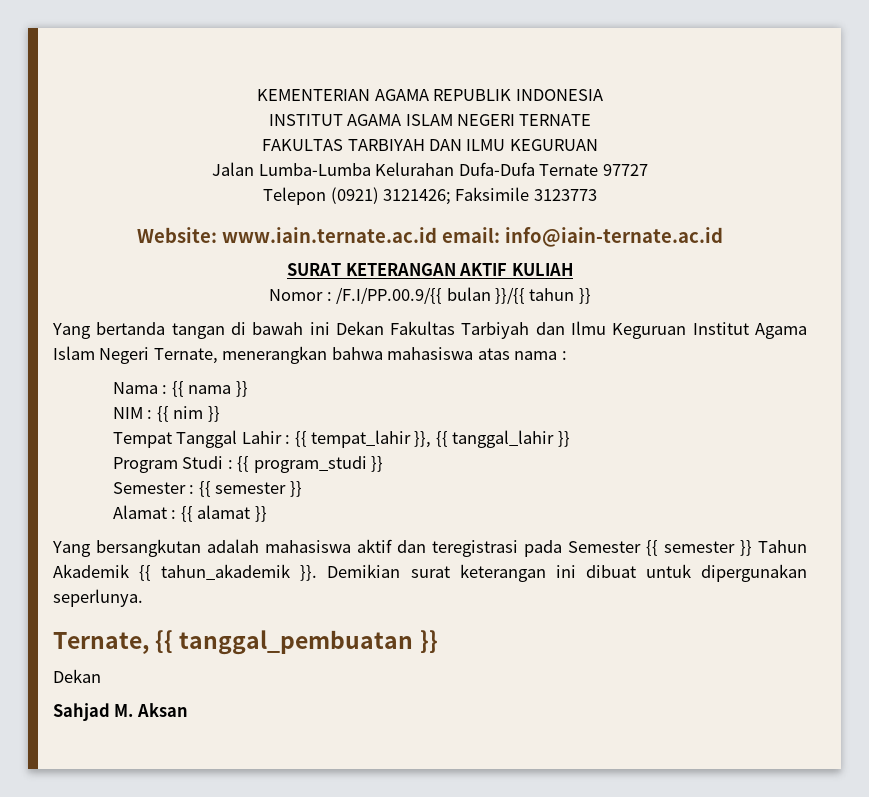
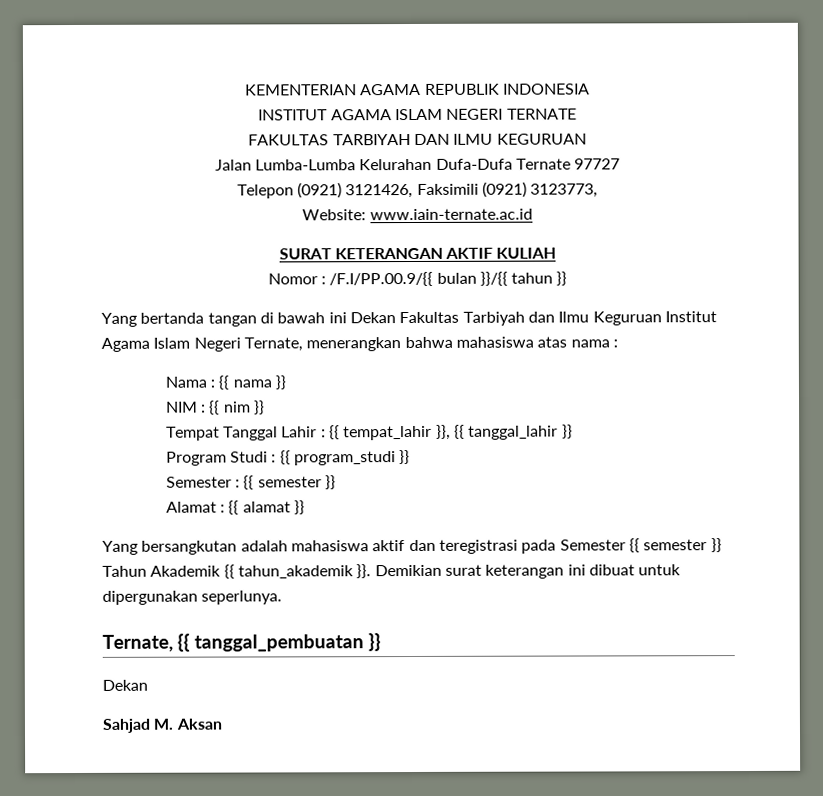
- Telepon (0921) 3121426; Faksimile 3123773
- Website: www.iain.ternate.ac.id email: info@iain-ternate.ac.id
+ Telepon (0921) 3121426, Faksimili (0921) 3123773,
+ Website: www.iain-ternate.ac.id

